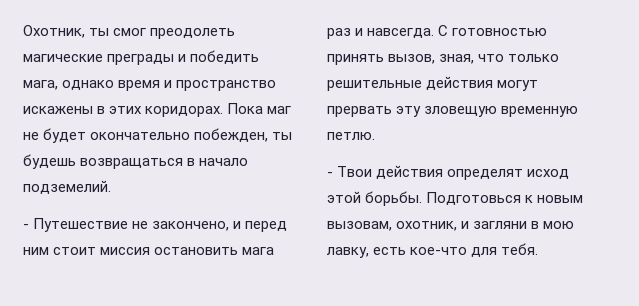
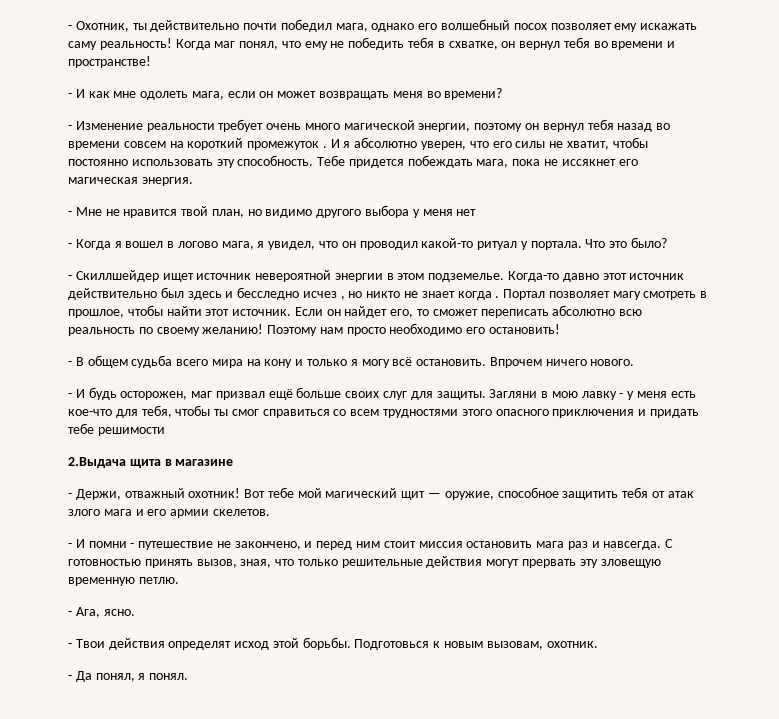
- Охотник, ты смог преодолеть магические преграды и победить мага, однако время и пространство искажены в этих коридорах. Пока маг не будет окончательно побежден, ты будешь возвращаться в начало подземелий.
- - Путешествие не закончено, и перед ним стоит миссия остановить мага раз и навсегда.
+ - Охотник, ты действительно почти победил мага, однако его волшебный посох позволяет ему искажать саму реальность! Когда маг понял, что ему не победить тебя в схватке, он вернул тебя во времени и пространстве!
+ - И как мне одолеть мага, если он может возвращать меня во времени?
+ - Изменение реальности требует очень много магической энергии, поэтому он вернул тебя назад во времени совсем на короткий промежуток . И я абсолютно уверен, что его силы не хватит, чтобы постоянно использовать эту способность. Тебе придется побеждать мага, пока не иссякнет его магическая энергия.
+ - Мне не нравится твой план, но видимо другого выбора у меня нет
+ - Когда я вошел в логово мага, я увидел, что он проводил какой-то ритуал у портала. Что это было?
+ - Скиллшейдер ищет источник невероятной энергии в этом подземелье. Когда-то давно этот источник действительно был здесь и бесследно исчез , но никто не знает когда . Портал позволяет магу смотреть в прошлое, чтобы найти этот источник. Если он найдет его, то сможет переписать абсолютно всю реальность по своему желанию! Поэтому нам просто необходимо его остановить!
+ - В общем судьба всего мира на кону и только я могу всё остановить. Впрочем ничего нового.
+ - И будь осторожен, маг призвал ещё больше своих слуг для защиты. Загляни в мою лавку - у меня есть кое-что для тебя, чтобы ты смог справиться со всем трудностями этого опасного приключения и придать тебе решимости
+ 2.Выдача щита в магазине
+ - Держи, отважный охотник! Вот тебе мой магический щит — оружие, способное защитить тебя от атак злого мага и его армии скелетов.
+ - И помни - путешествие не закончено, и перед ним стоит миссия остановить мага раз и навсегда.
+ - Ага, ясно.
- Подготовься к новым вызовам, охотник, и загляни в мою лавку, есть кое-что для тебя.
+ Подготовься к новым вызовам, охотник.
+ - Да понял, я понял.

